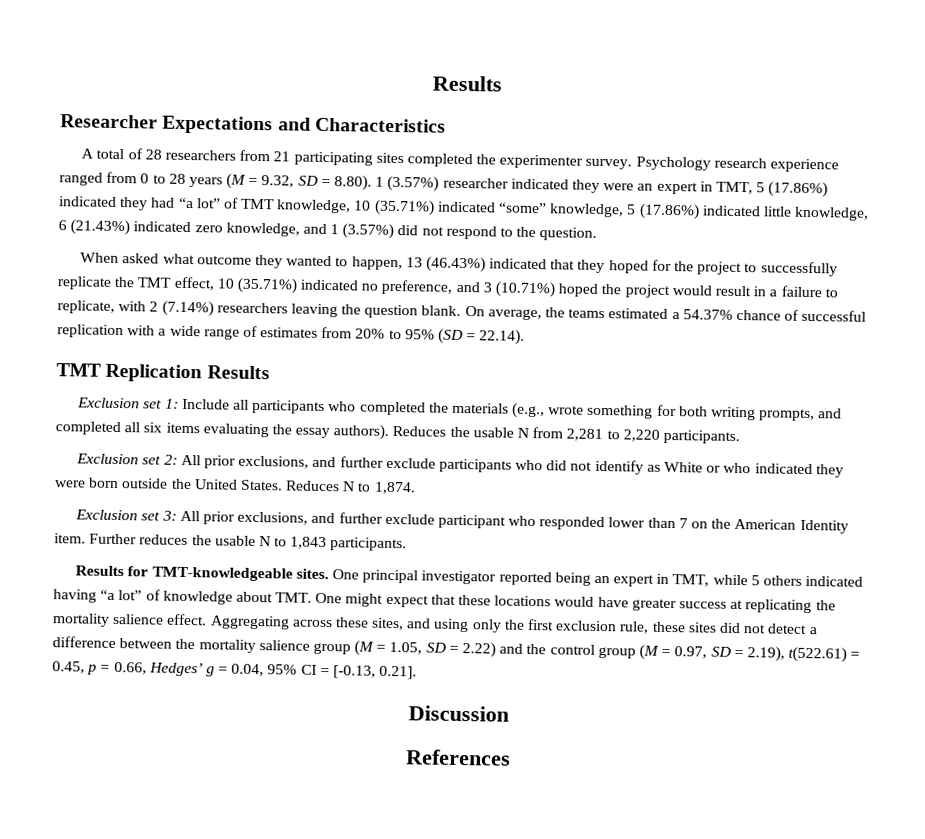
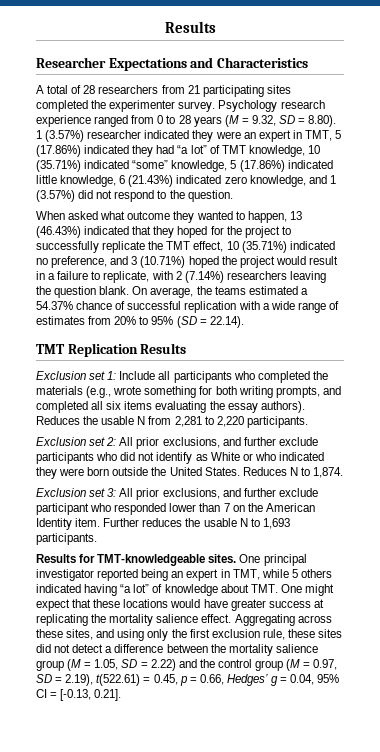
- Further reduces the usable N to 1,843 participants.
+ Further reduces the usable N to 1,693 participants.
- Discussion
- References

